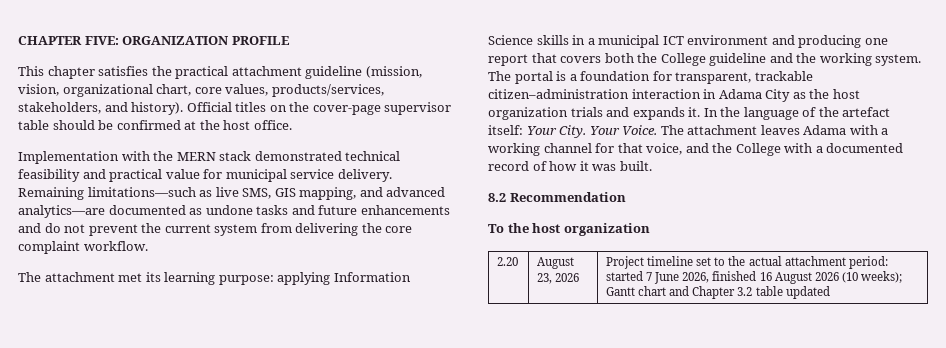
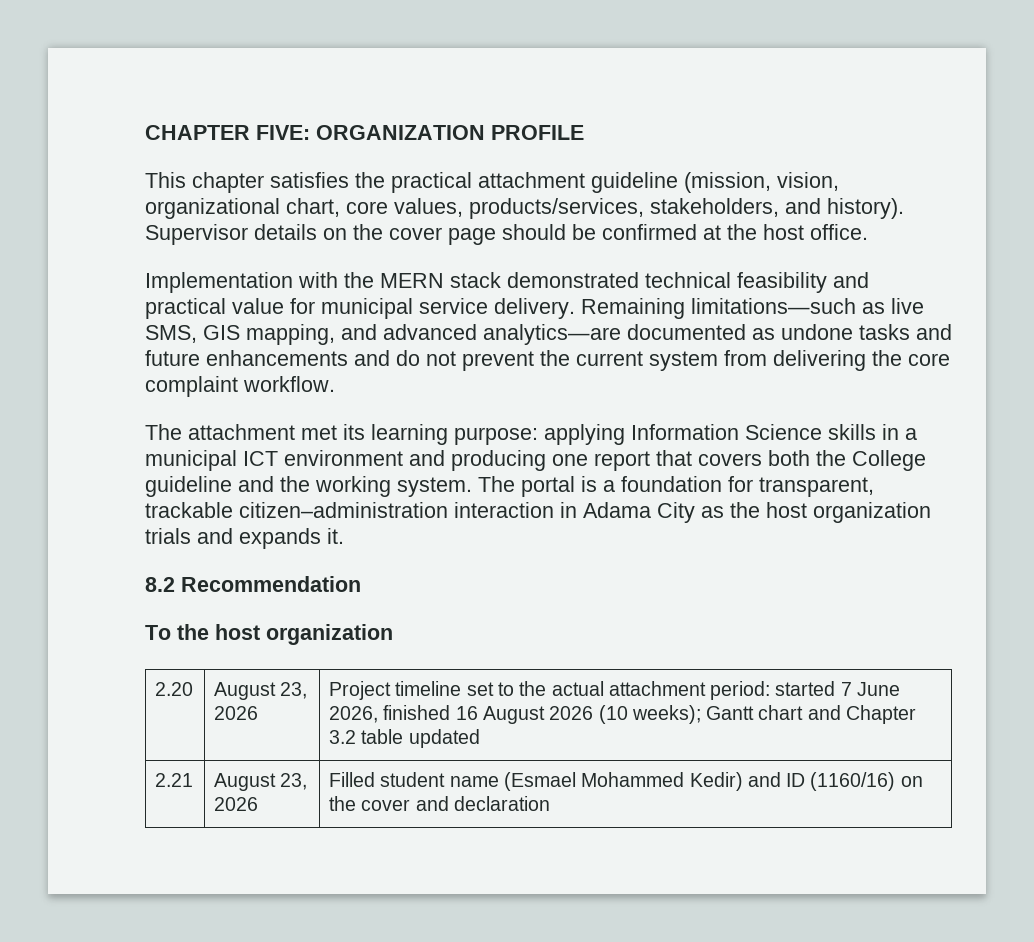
- Official titles on the cover-page supervisor table should be confirmed at the host office.
+ Supervisor details on the cover page should be confirmed at the host office.
- In the language of the artefact itself: Your City. Your Voice. The attachment leaves Adama with a working channel for that voice, and the College with a documented record of how it was built.
+ 2.21 | August 23, 2026 | Filled student name (Esmael Mohammed Kedir) and ID (1160/16) on the cover and declaration

